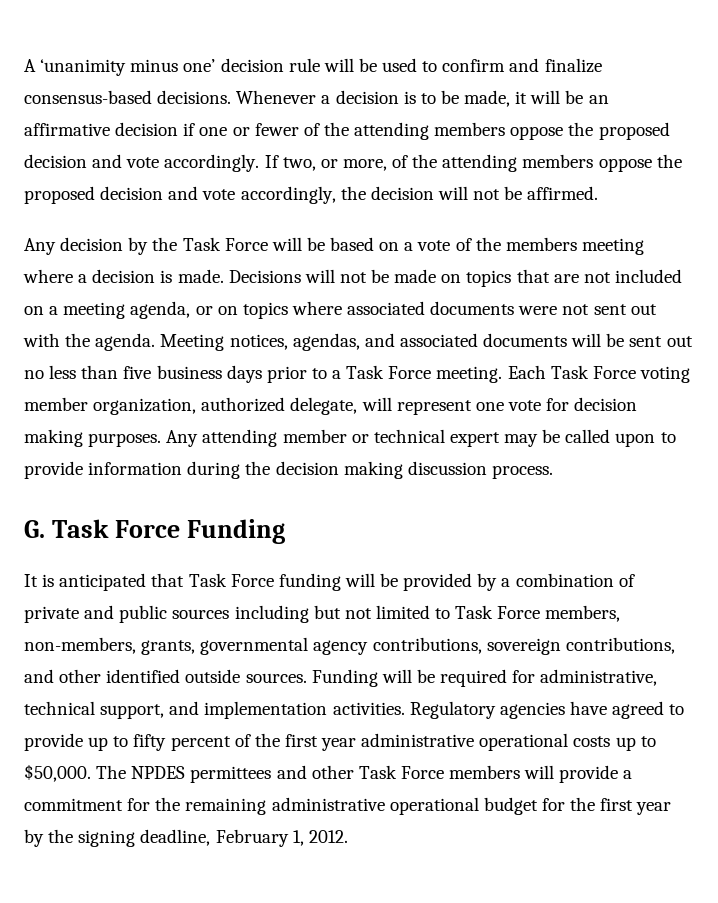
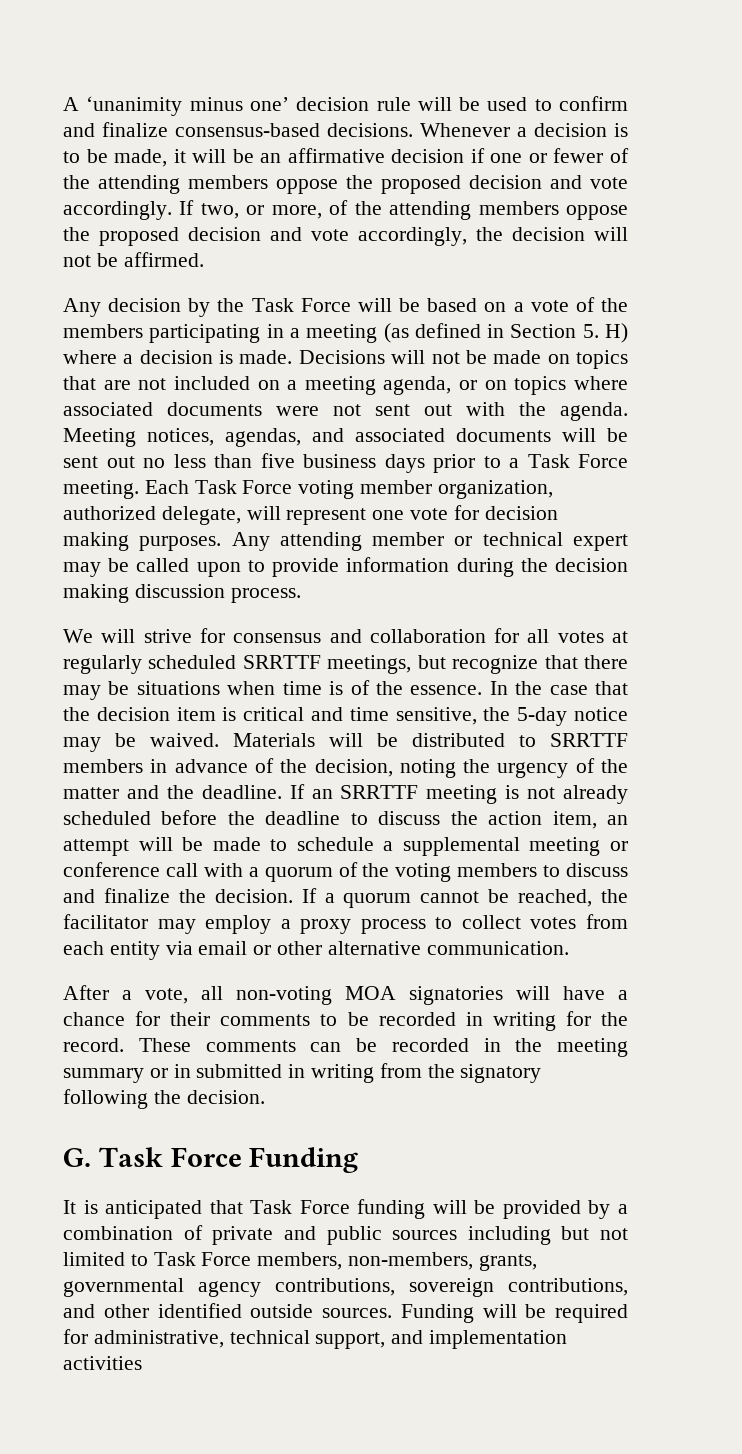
- Any decision by the Task Force will be based on a vote of the members meeting where a decision is made.
+ Any decision by the Task Force will be based on a vote of the members participating in a meeting (as defined in Section 5. H) where a decision is made.
+ We will strive for consensus and collaboration for all votes at regularly scheduled SRRTTF meetings, but recognize that there may be situations when time is of the essence. In the case that the decision item is critical and time sensitive, the 5-day notice may be waived. Materials will be distributed to SRRTTF members in advance of the decision, noting the urgency of the matter and the deadline. If an SRRTTF meeting is not already scheduled before the deadline to discuss the action item, an attempt will be made to schedule a supplemental meeting or conference call with a quorum of the voting members to discuss and finalize the decision. If a quorum cannot be reached, the facilitator may employ a proxy process to collect votes from each entity via email or other alternative communication.
+ After a vote, all non-voting MOA signatories will have a chance for their comments to be recorded in writing for the record. These comments can be recorded in the meeting summary or in submitted in writing from the signatory following the decision.
- Funding will be required for administrative, technical support, and implementation activities. Regulatory agencies have agreed to provide up to fifty percent of the first year administrative operational costs up to $50,000. The NPDES permittees and other Task Force members will provide a commitment for the remaining administrative operational budget for the first year by the signing deadline, February 1, 2012.
+ Funding will be required for administrative, technical support, and implementation activities

